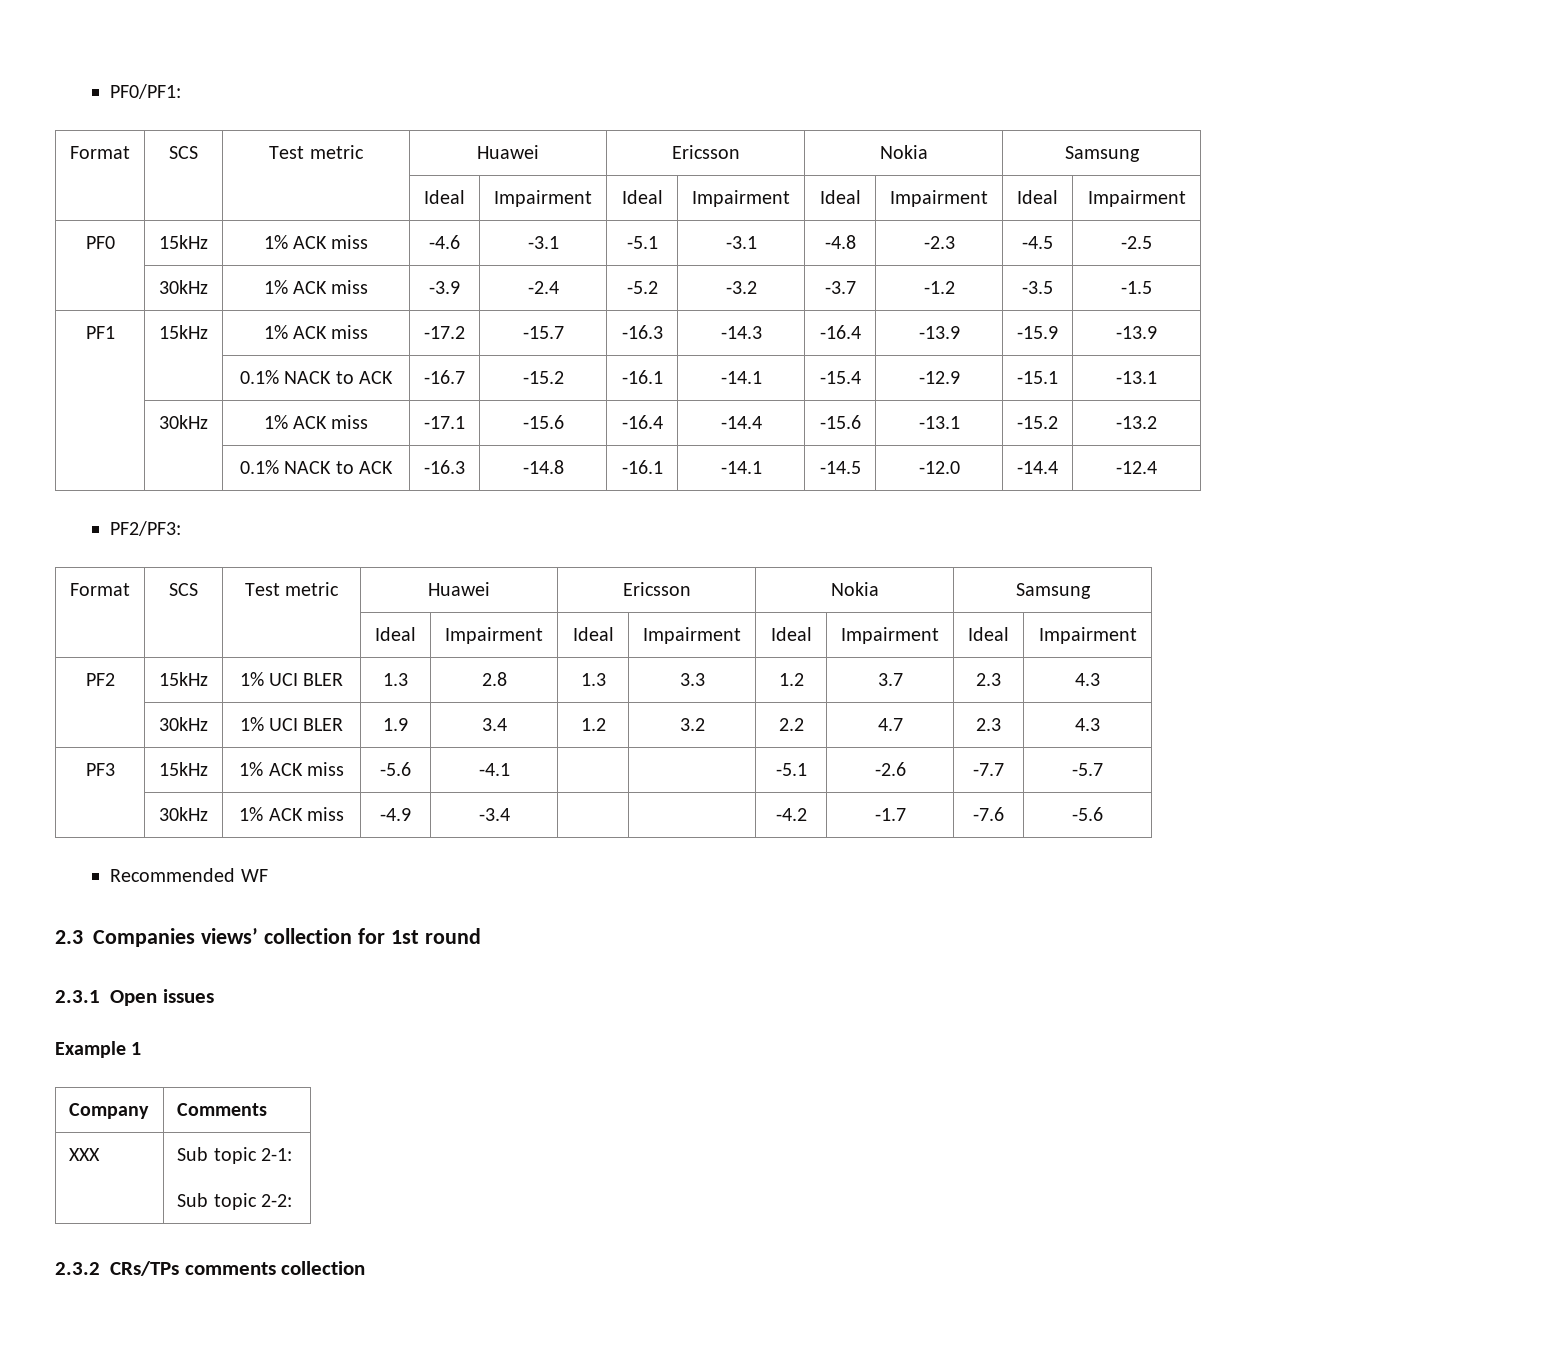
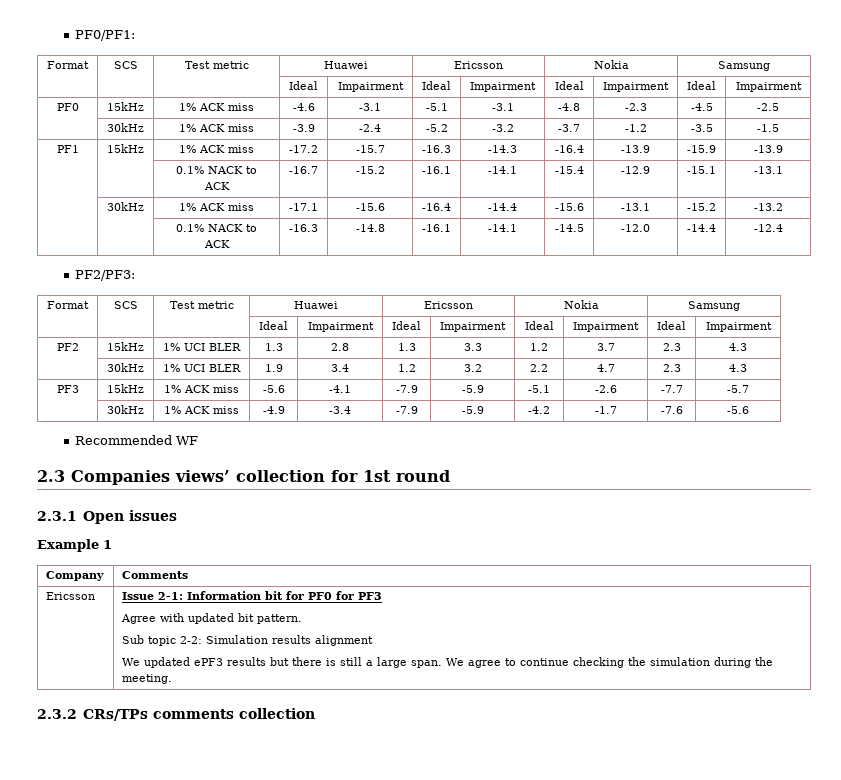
- PF3 | 15kHz | 1% ACK miss | -5.6 | -4.1 | | | -5.1 | -2.6 | -7.7 | -5.7
+ PF3 | 15kHz | 1% ACK miss | -5.6 | -4.1 | -7.9 | -5.9 | -5.1 | -2.6 | -7.7 | -5.7
- | 30kHz | 1% ACK miss | -4.9 | -3.4 | | | -4.2 | -1.7 | -7.6 | -5.6
+ | 30kHz | 1% ACK miss | -4.9 | -3.4 | -7.9 | -5.9 | -4.2 | -1.7 | -7.6 | -5.6
- XXX | Sub topic 2-1:
- Sub topic 2-2:
+ Ericsson | Issue 2-1: Information bit for PF0 for PF3
+ Agree with updated bit pattern.
+ Sub topic 2-2: Simulation results alignment
+ We updated ePF3 results but there is still a large span. We agree to continue checking the simulation during the meeting.

